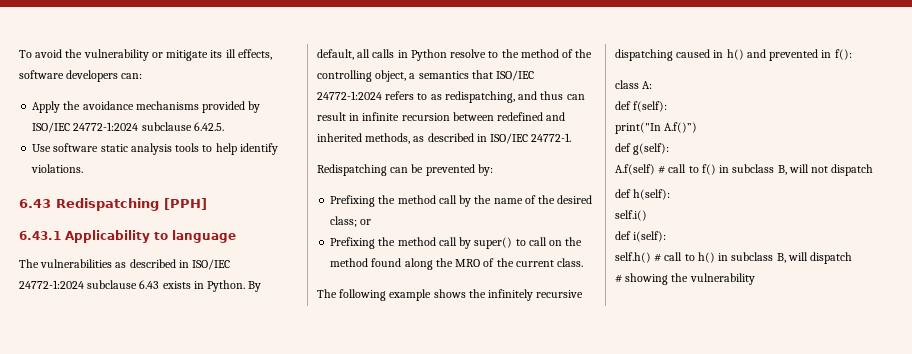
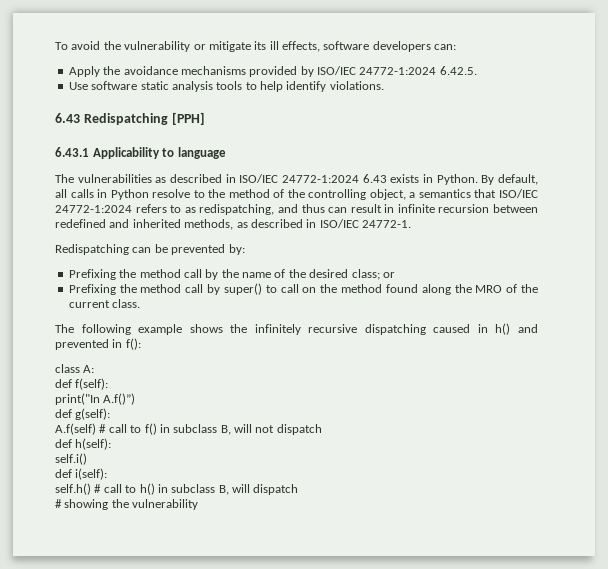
- Apply the avoidance mechanisms provided by ISO/IEC 24772-1:2024 subclause 6.42.5.
+ Apply the avoidance mechanisms provided by ISO/IEC 24772-1:2024 6.42.5.
- The vulnerabilities as described in ISO/IEC 24772-1:2024 subclause 6.43 exists in Python.
+ The vulnerabilities as described in ISO/IEC 24772-1:2024 6.43 exists in Python.

